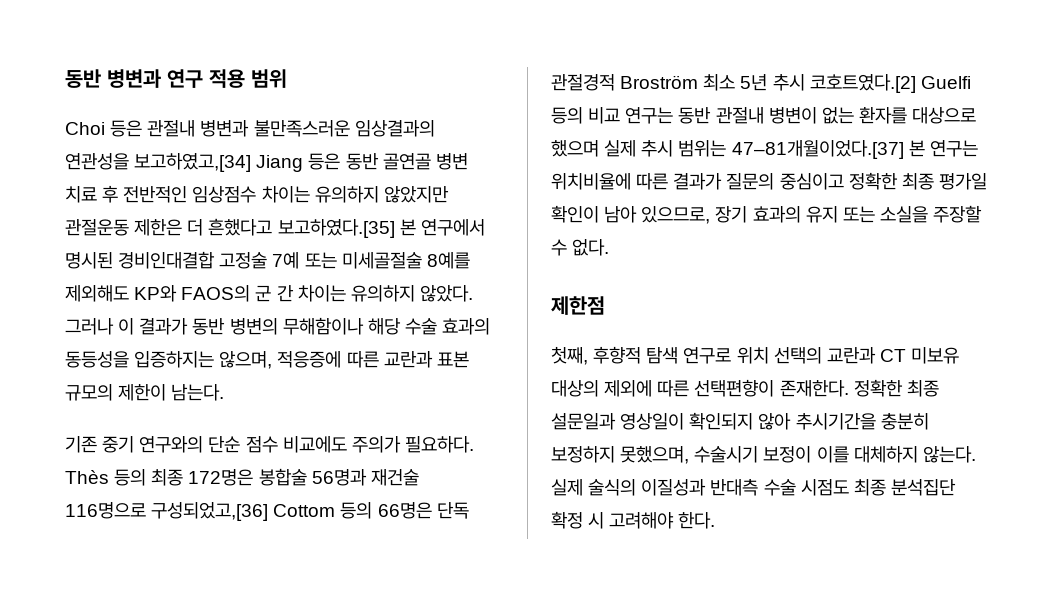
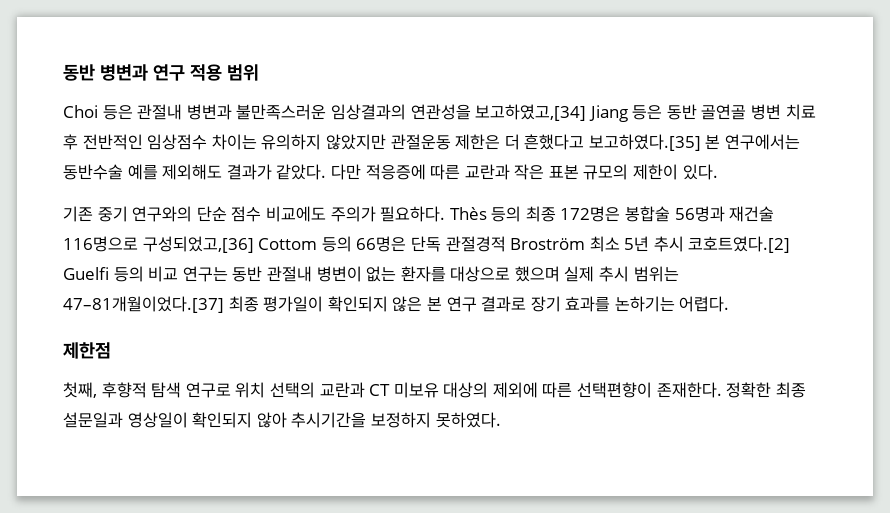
- Choi 등은 관절내 병변과 불만족스러운 임상결과의 연관성을 보고하였고,[34] Jiang 등은 동반 골연골 병변 치료 후 전반적인 임상점수 차이는 유의하지 않았지만 관절운동 제한은 더 흔했다고 보고하였다.[35] 본 연구에서 명시된 경비인대결합 고정술 7예 또는 미세골절술 8예를 제외해도 KP와 FAOS의 군 간 차이는 유의하지 않았다. 그러나 이 결과가 동반 병변의 무해함이나 해당 수술 효과의 동등성을 입증하지는 않으며, 적응증에 따른 교란과 표본 규모의 제한이 남는다.
+ Choi 등은 관절내 병변과 불만족스러운 임상결과의 연관성을 보고하였고,[34] Jiang 등은 동반 골연골 병변 치료 후 전반적인 임상점수 차이는 유의하지 않았지만 관절운동 제한은 더 흔했다고 보고하였다.[35] 본 연구에서는 동반수술 예를 제외해도 결과가 같았다. 다만 적응증에 따른 교란과 작은 표본 규모의 제한이 있다.
- Thès 등의 최종 172명은 봉합술 56명과 재건술 116명으로 구성되었고,[36] Cottom 등의 66명은 단독 관절경적 Broström 최소 5년 추시 코호트였다.[2] Guelfi 등의 비교 연구는 동반 관절내 병변이 없는 환자를 대상으로 했으며 실제 추시 범위는 47–81개월이었다.[37] 본 연구는 위치비율에 따른 결과가 질문의 중심이고 정확한 최종 평가일 확인이 남아 있으므로, 장기 효과의 유지 또는 소실을 주장할 수 없다.
+ Thès 등의 최종 172명은 봉합술 56명과 재건술 116명으로 구성되었고,[36] Cottom 등의 66명은 단독 관절경적 Broström 최소 5년 추시 코호트였다.[2] Guelfi 등의 비교 연구는 동반 관절내 병변이 없는 환자를 대상으로 했으며 실제 추시 범위는 47–81개월이었다.[37] 최종 평가일이 확인되지 않은 본 연구 결과로 장기 효과를 논하기는 어렵다.
- 정확한 최종 설문일과 영상일이 확인되지 않아 추시기간을 충분히 보정하지 못했으며, 수술시기 보정이 이를 대체하지 않는다. 실제 술식의 이질성과 반대측 수술 시점도 최종 분석집단 확정 시 고려해야 한다.
+ 정확한 최종 설문일과 영상일이 확인되지 않아 추시기간을 보정하지 못하였다.

